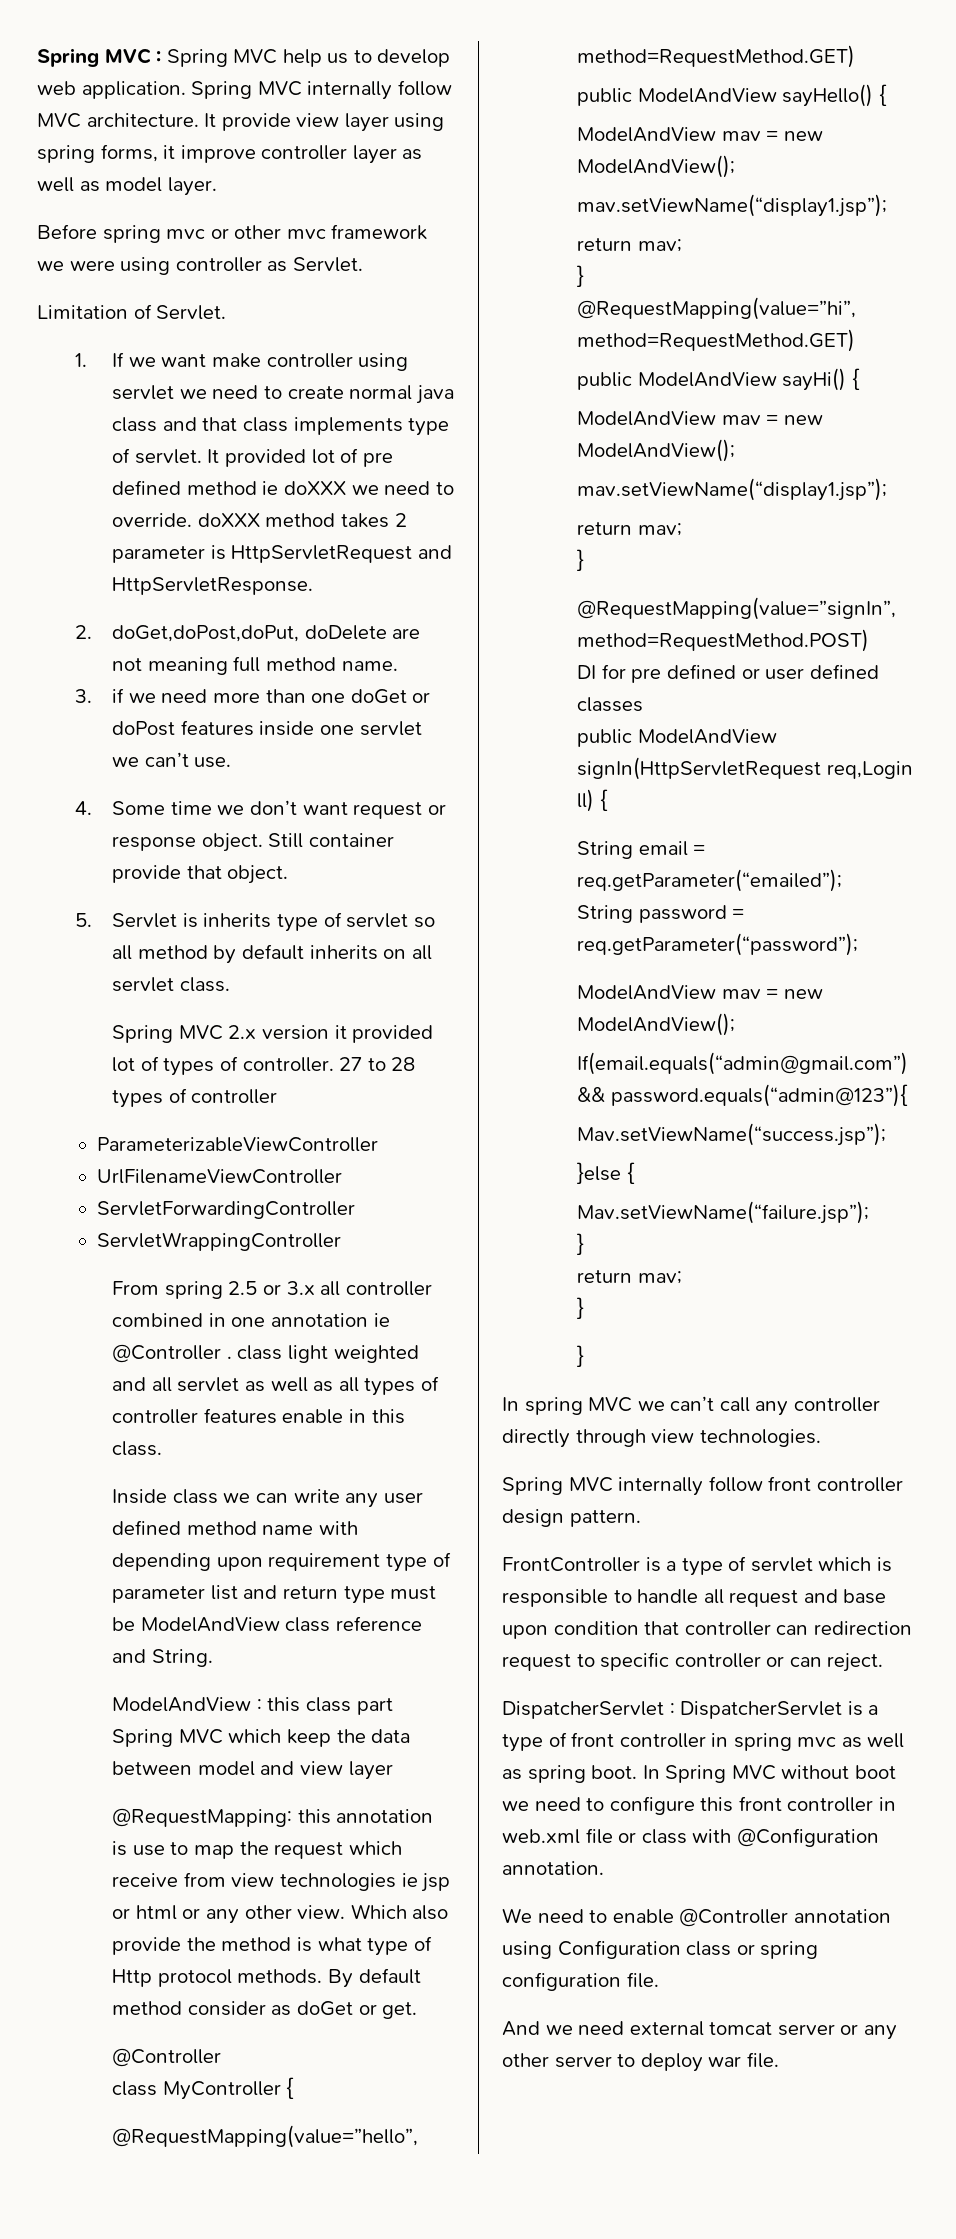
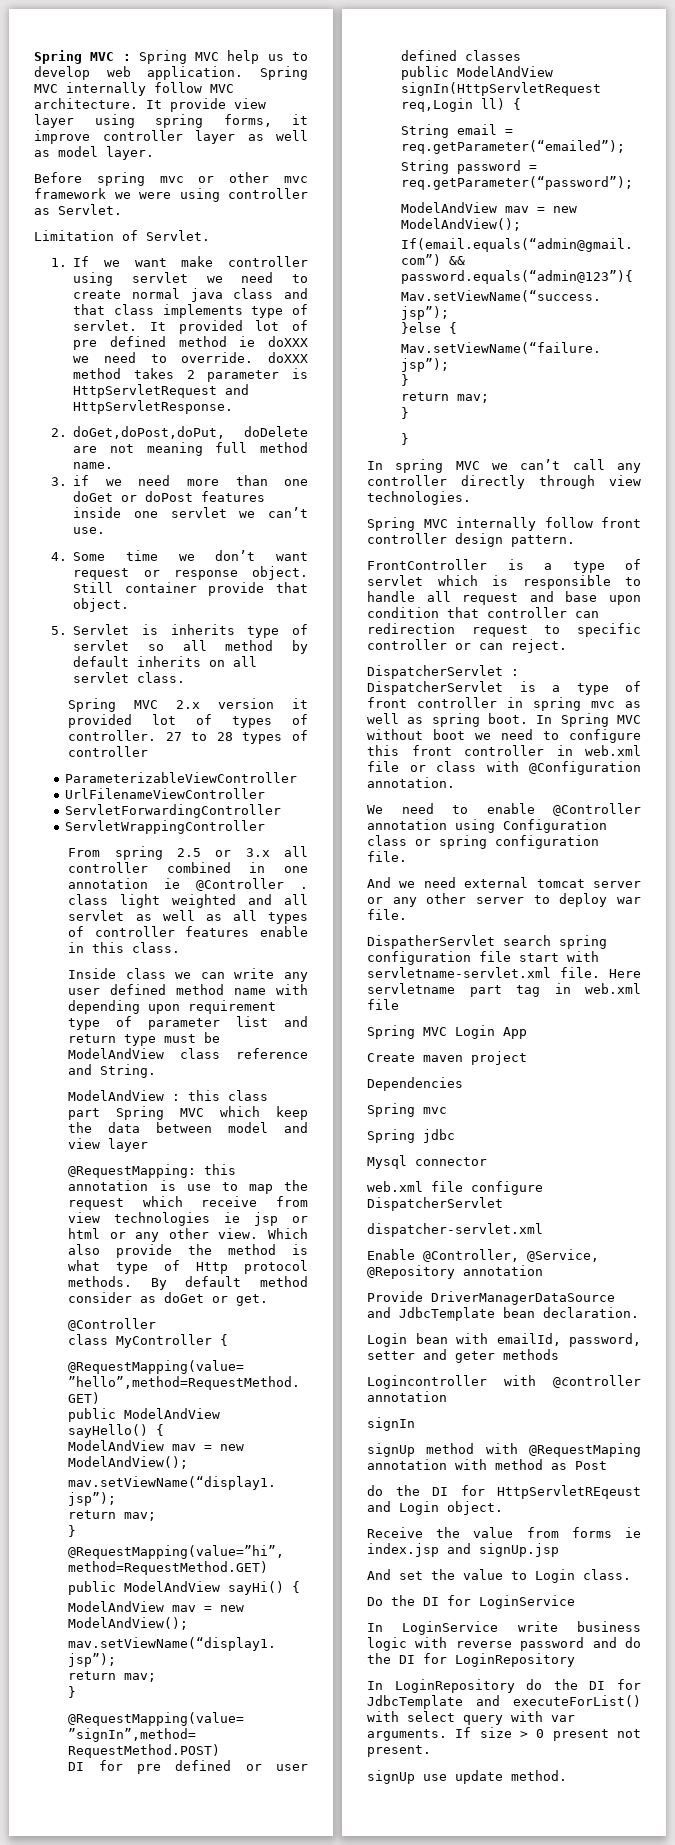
+ DispatherServlet search spring configuration file start with servletname-servlet.xml file. Here servletname part tag in web.xml file
+ Spring MVC Login App
+ Create maven project
+ Dependencies
+ Spring mvc
+ Spring jdbc
+ Mysql connector
+ web.xml file configure DispatcherServlet
+ dispatcher-servlet.xml
+ Enable @Controller, @Service, @Repository annotation
+ Provide DriverManagerDataSource and JdbcTemplate bean declaration.
+ Login bean with emailId, password, setter and geter methods
+ Logincontroller with @controller annotation
+ signIn
+ signUp method with @RequestMaping annotation with method as Post
+ do the DI for HttpServletREqeust and Login object.
+ Receive the value from forms ie index.jsp and signUp.jsp
+ And set the value to Login class.
+ Do the DI for LoginService
+ In LoginService write business logic with reverse password and do the DI for LoginRepository
+ In LoginRepository do the DI for JdbcTemplate and executeForList() with select query with var arguments. If size > 0 present not present.
+ signUp use update method.

